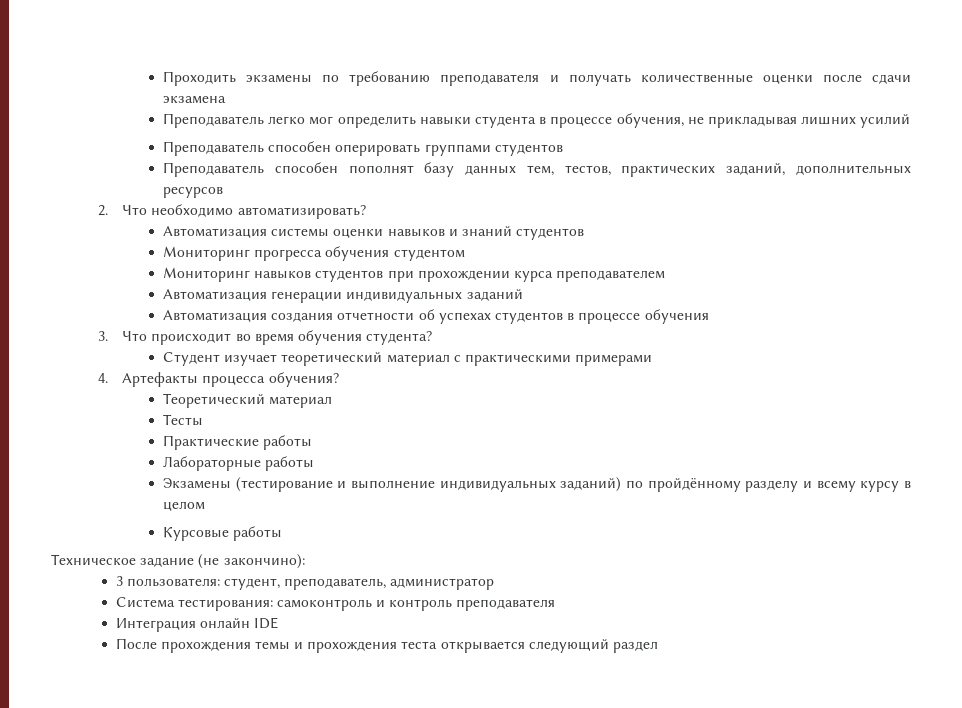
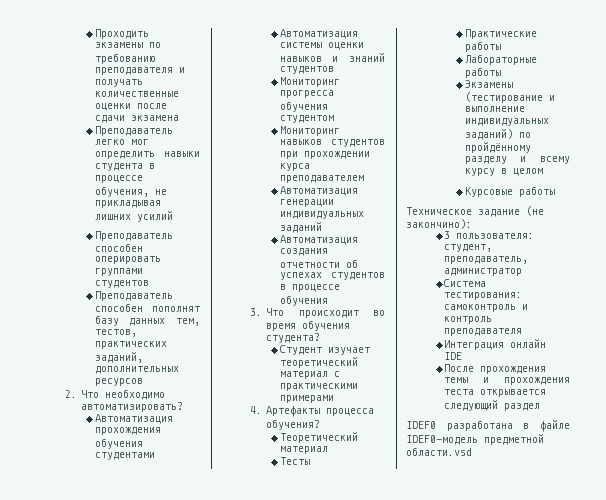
+ Автоматизация прохождения обучения студентами
+ IDEF0 разработана в файле IDEF0-модель предметной области.vsd

